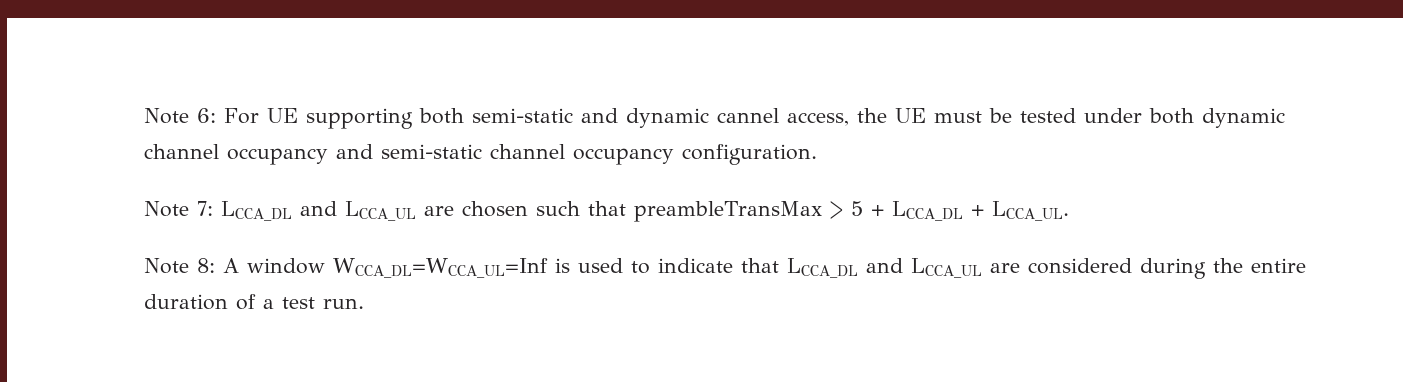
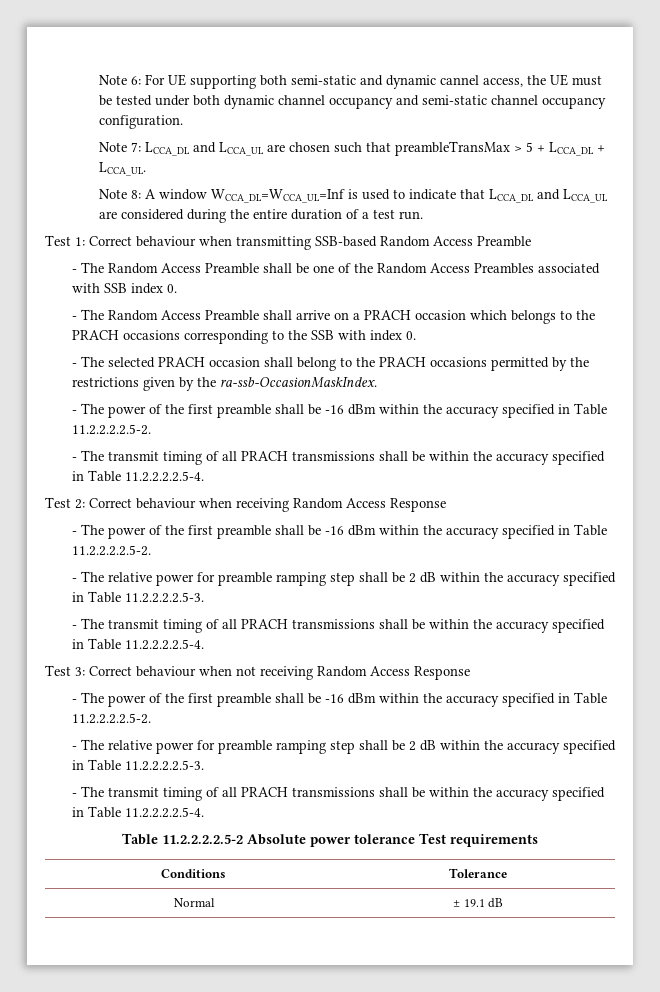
+ Test 1: Correct behaviour when transmitting SSB-based Random Access Preamble
+ - The Random Access Preamble shall be one of the Random Access Preambles associated with SSB index 0.
+ - The Random Access Preamble shall arrive on a PRACH occasion which belongs to the PRACH occasions corresponding to the SSB with index 0.
+ - The selected PRACH occasion shall belong to the PRACH occasions permitted by the restrictions given by the ra-ssb-OccasionMaskIndex.
+ - The power of the first preamble shall be -16 dBm within the accuracy specified in Table 11.2.2.2.2.5-2.
+ - The transmit timing of all PRACH transmissions shall be within the accuracy specified in Table 11.2.2.2.2.5-4.
+ Test 2: Correct behaviour when receiving Random Access Response
+ - The power of the first preamble shall be -16 dBm within the accuracy specified in Table 11.2.2.2.2.5-2.
+ - The relative power for preamble ramping step shall be 2 dB within the accuracy specified in Table 11.2.2.2.2.5-3.
+ - The transmit timing of all PRACH transmissions shall be within the accuracy specified in Table 11.2.2.2.2.5-4.
+ Test 3: Correct behaviour when not receiving Random Access Response
+ - The power of the first preamble shall be -16 dBm within the accuracy specified in Table 11.2.2.2.2.5-2.
+ - The relative power for preamble ramping step shall be 2 dB within the accuracy specified in Table 11.2.2.2.2.5-3.
+ - The transmit timing of all PRACH transmissions shall be within the accuracy specified in Table 11.2.2.2.2.5-4.
+ Table 11.2.2.2.2.5-2 Absolute power tolerance Test requirements
+ Conditions | Tolerance
+ Normal | ± 19.1 dB

